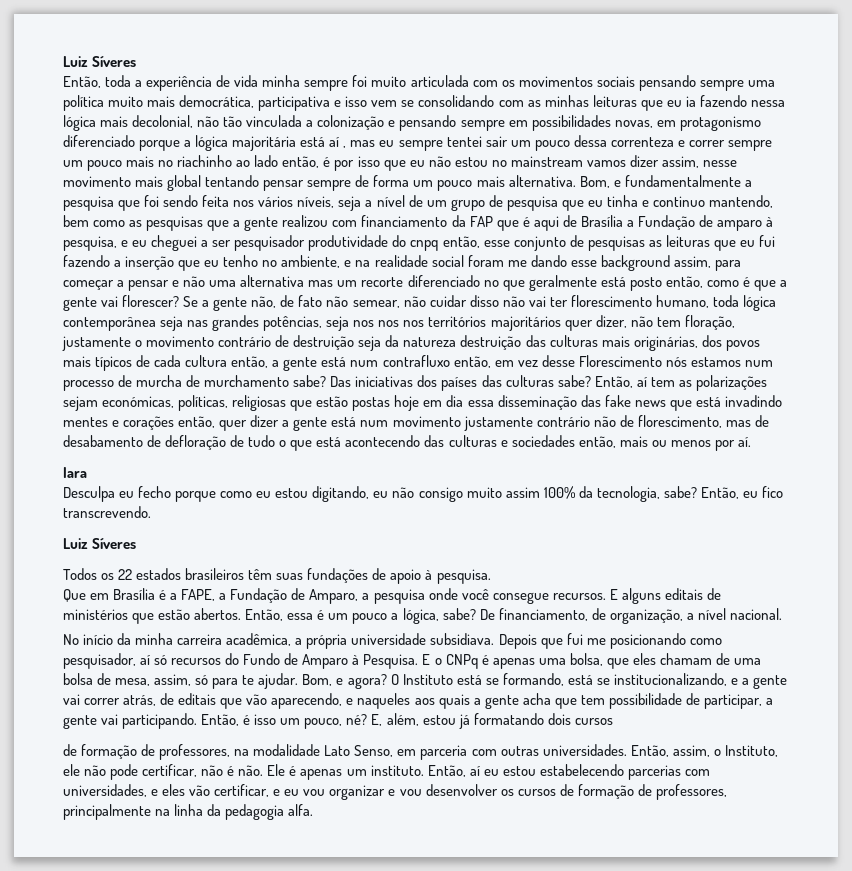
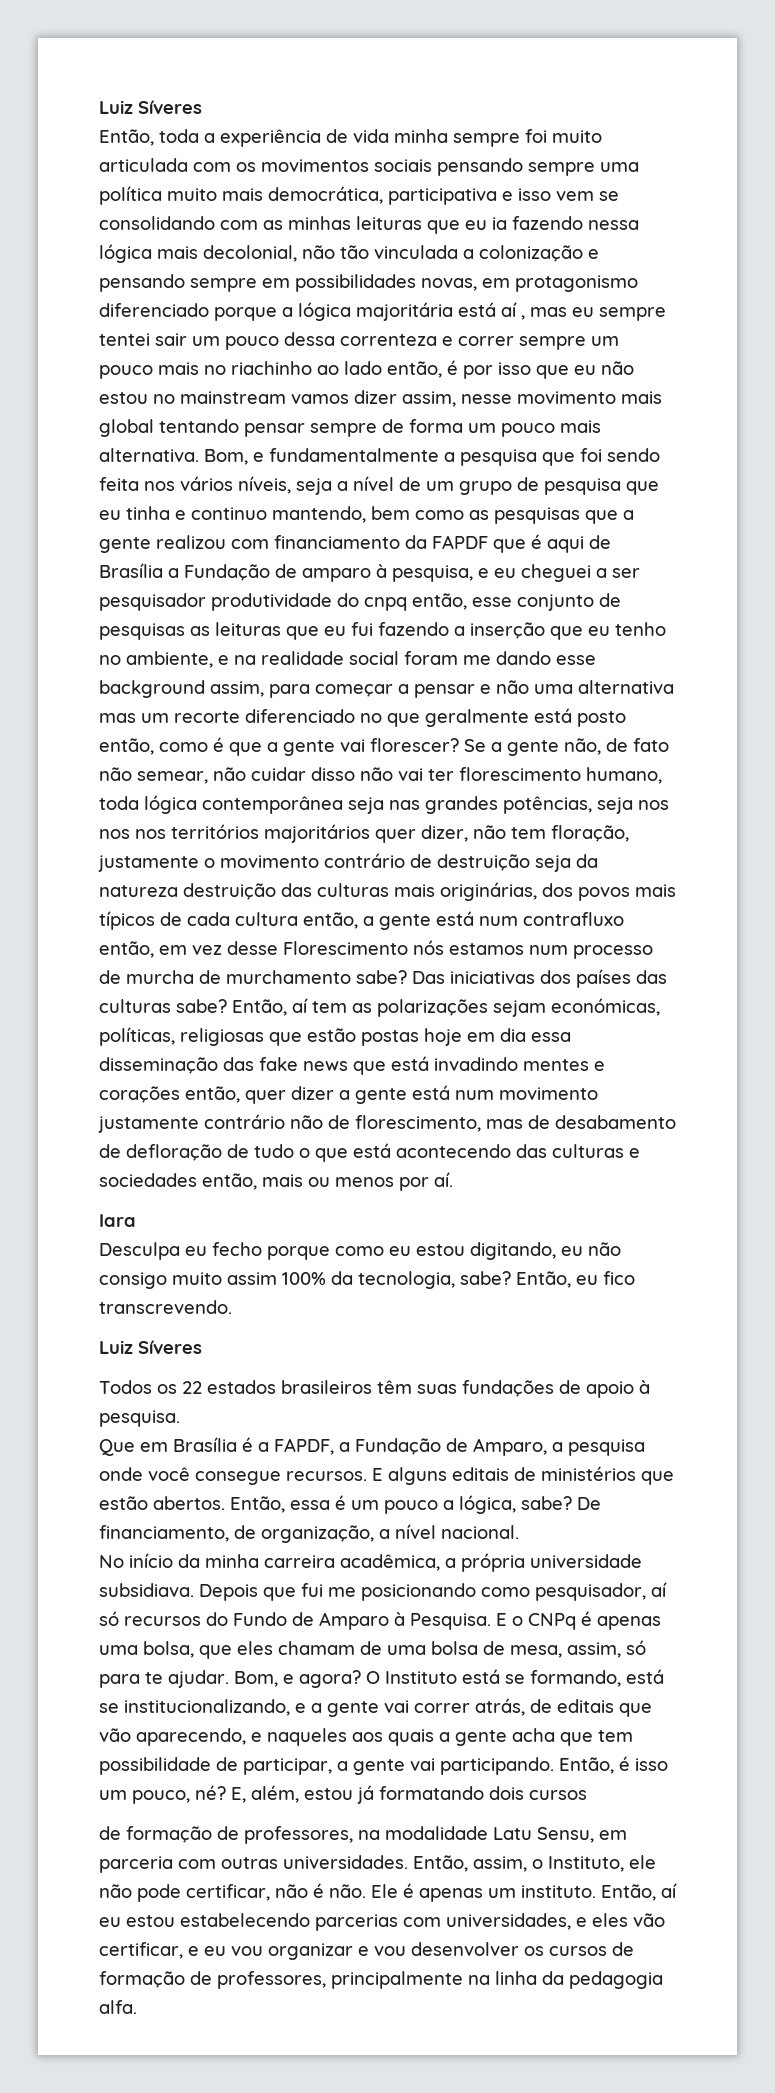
- Bom, e fundamentalmente a pesquisa que foi sendo feita nos vários níveis, seja a nível de um grupo de pesquisa que eu tinha e continuo mantendo, bem como as pesquisas que a gente realizou com financiamento da FAP que é aqui de Brasília a Fundação de amparo à pesquisa, e eu cheguei a ser pesquisador produtividade do cnpq então, esse conjunto de pesquisas as leituras que eu fui fazendo a inserção que eu tenho no ambiente, e na realidade social foram me dando esse background assim, para começar a pensar e não uma alternativa mas um recorte diferenciado no que geralmente está posto então, como é que a gente vai florescer?
+ Bom, e fundamentalmente a pesquisa que foi sendo feita nos vários níveis, seja a nível de um grupo de pesquisa que eu tinha e continuo mantendo, bem como as pesquisas que a gente realizou com financiamento da FAPDF que é aqui de Brasília a Fundação de amparo à pesquisa, e eu cheguei a ser pesquisador produtividade do cnpq então, esse conjunto de pesquisas as leituras que eu fui fazendo a inserção que eu tenho no ambiente, e na realidade social foram me dando esse background assim, para começar a pensar e não uma alternativa mas um recorte diferenciado no que geralmente está posto então, como é que a gente vai florescer?
- Que em Brasília é a FAPE, a Fundação de Amparo, a pesquisa onde você consegue recursos.
+ Que em Brasília é a FAPDF, a Fundação de Amparo, a pesquisa onde você consegue recursos.
- de formação de professores, na modalidade Lato Senso, em parceria com outras universidades.
+ de formação de professores, na modalidade Latu Sensu, em parceria com outras universidades.

